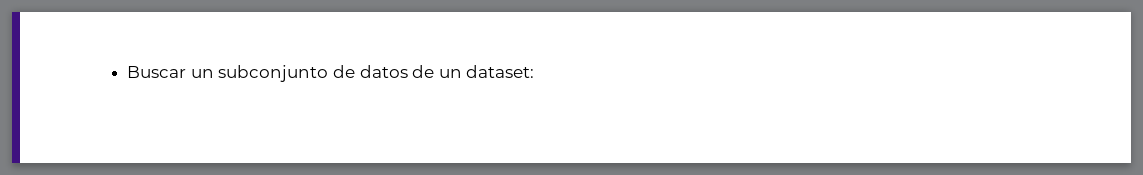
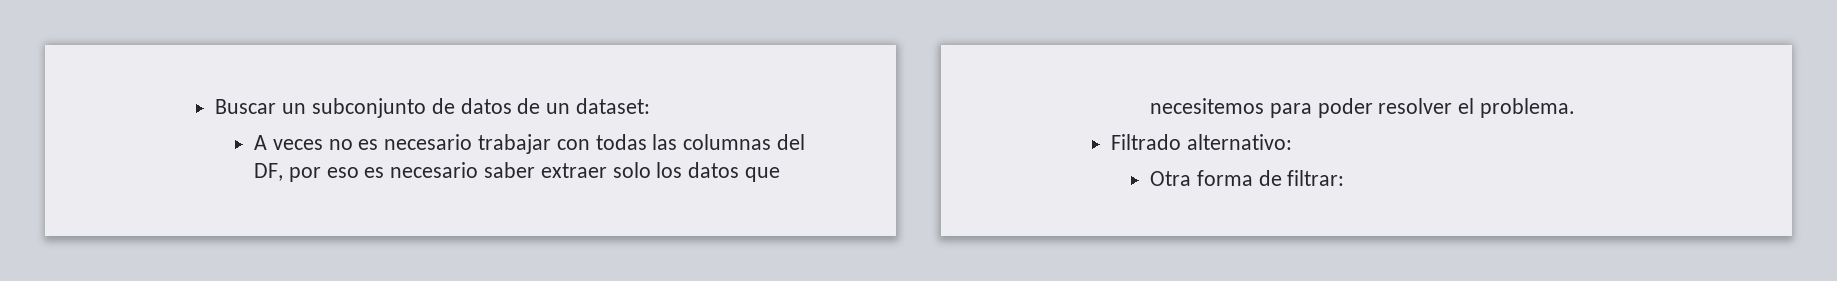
+ A veces no es necesario trabajar con todas las columnas del DF, por eso es necesario saber extraer solo los datos que necesitemos para poder resolver el problema.
+ Filtrado alternativo:
+ Otra forma de filtrar:

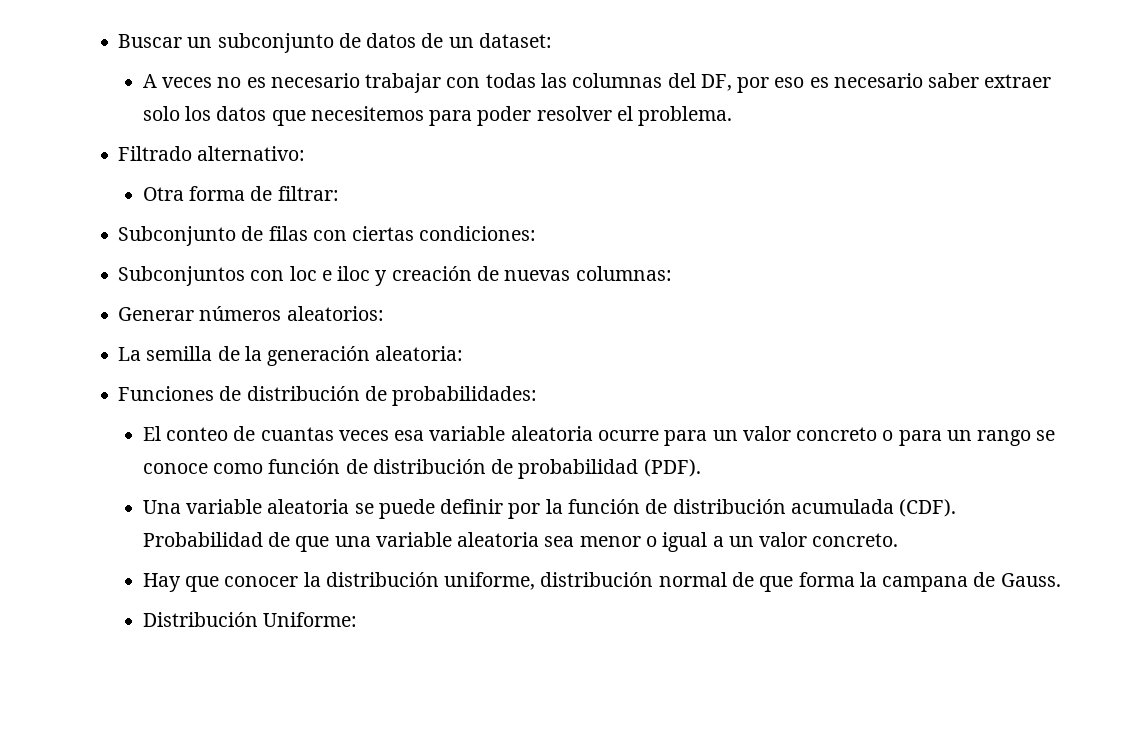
+ Subconjunto de filas con ciertas condiciones:
+ Subconjuntos con loc e iloc y creación de nuevas columnas:
+ Generar números aleatorios:
+ La semilla de la generación aleatoria:
+ Funciones de distribución de probabilidades:
+ El conteo de cuantas veces esa variable aleatoria ocurre para un valor concreto o para un rango se conoce como función de distribución de probabilidad (PDF).
+ Una variable aleatoria se puede definir por la función de distribución acumulada (CDF). Probabilidad de que una variable aleatoria sea menor o igual a un valor concreto.
+ Hay que conocer la distribución uniforme, distribución normal de que forma la campana de Gauss.
+ Distribución Uniforme:

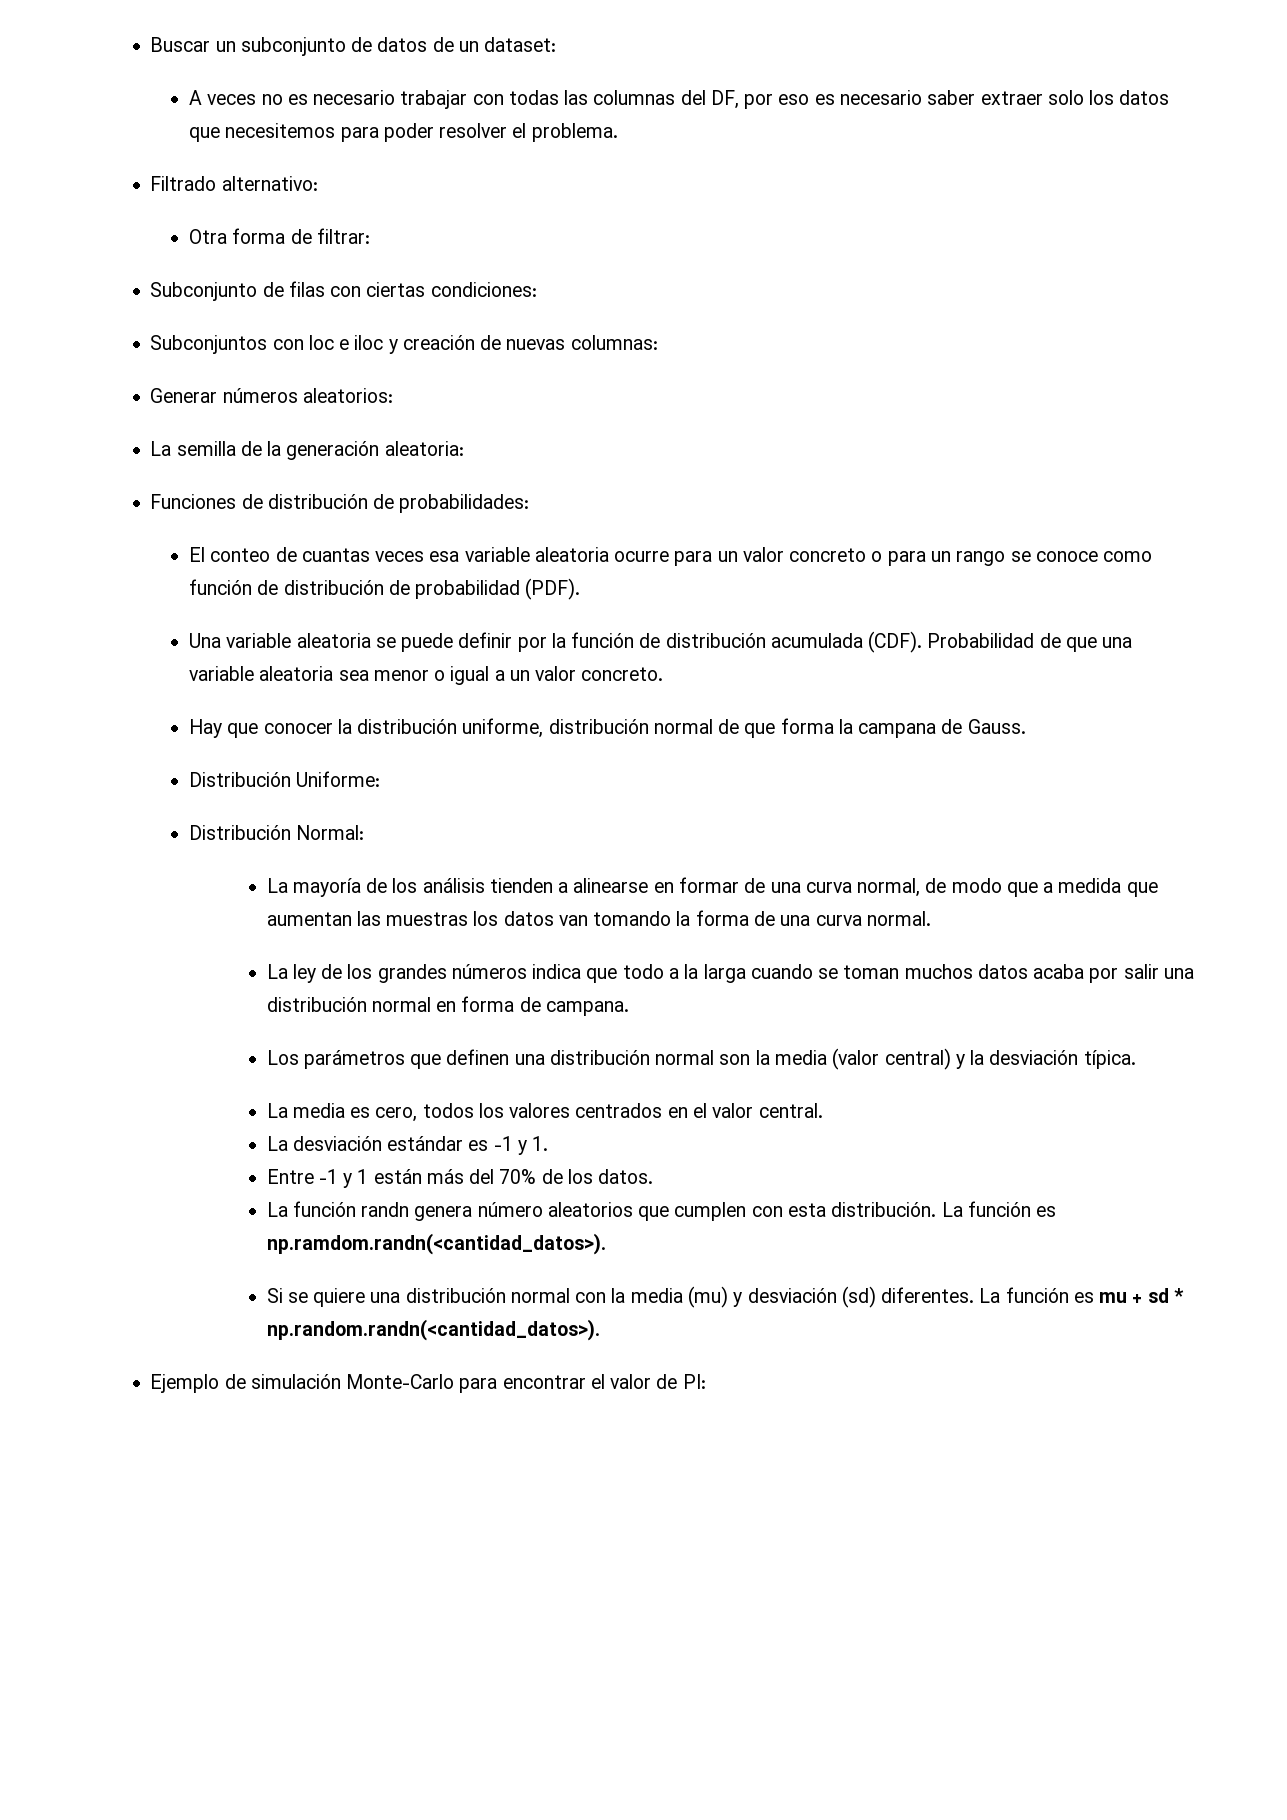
+ Distribución Normal:
+ La mayoría de los análisis tienden a alinearse en formar de una curva normal, de modo que a medida que aumentan las muestras los datos van tomando la forma de una curva normal.
+ La ley de los grandes números indica que todo a la larga cuando se toman muchos datos acaba por salir una distribución normal en forma de campana.
+ Los parámetros que definen una distribución normal son la media (valor central) y la desviación típica.
+ La media es cero, todos los valores centrados en el valor central.
+ La desviación estándar es -1 y 1.
+ Entre -1 y 1 están más del 70% de los datos.
+ La función randn genera número aleatorios que cumplen con esta distribución. La función es np.ramdom.randn(<cantidad_datos>).
+ Si se quiere una distribución normal con la media (mu) y desviación (sd) diferentes. La función es mu + sd * np.random.randn(<cantidad_datos>).
+ Ejemplo de simulación Monte-Carlo para encontrar el valor de PI:

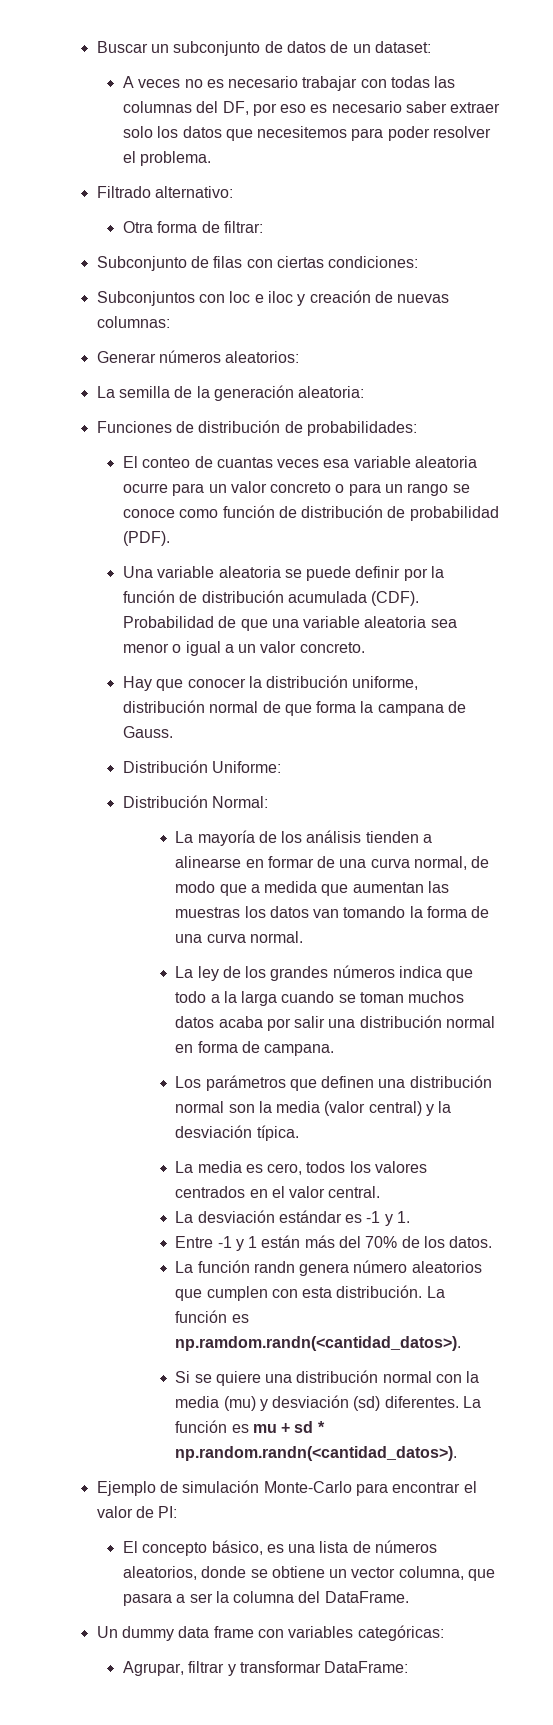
+ El concepto básico, es una lista de números aleatorios, donde se obtiene un vector columna, que pasara a ser la columna del DataFrame.
+ Un dummy data frame con variables categóricas:
+ Agrupar, filtrar y transformar DataFrame:

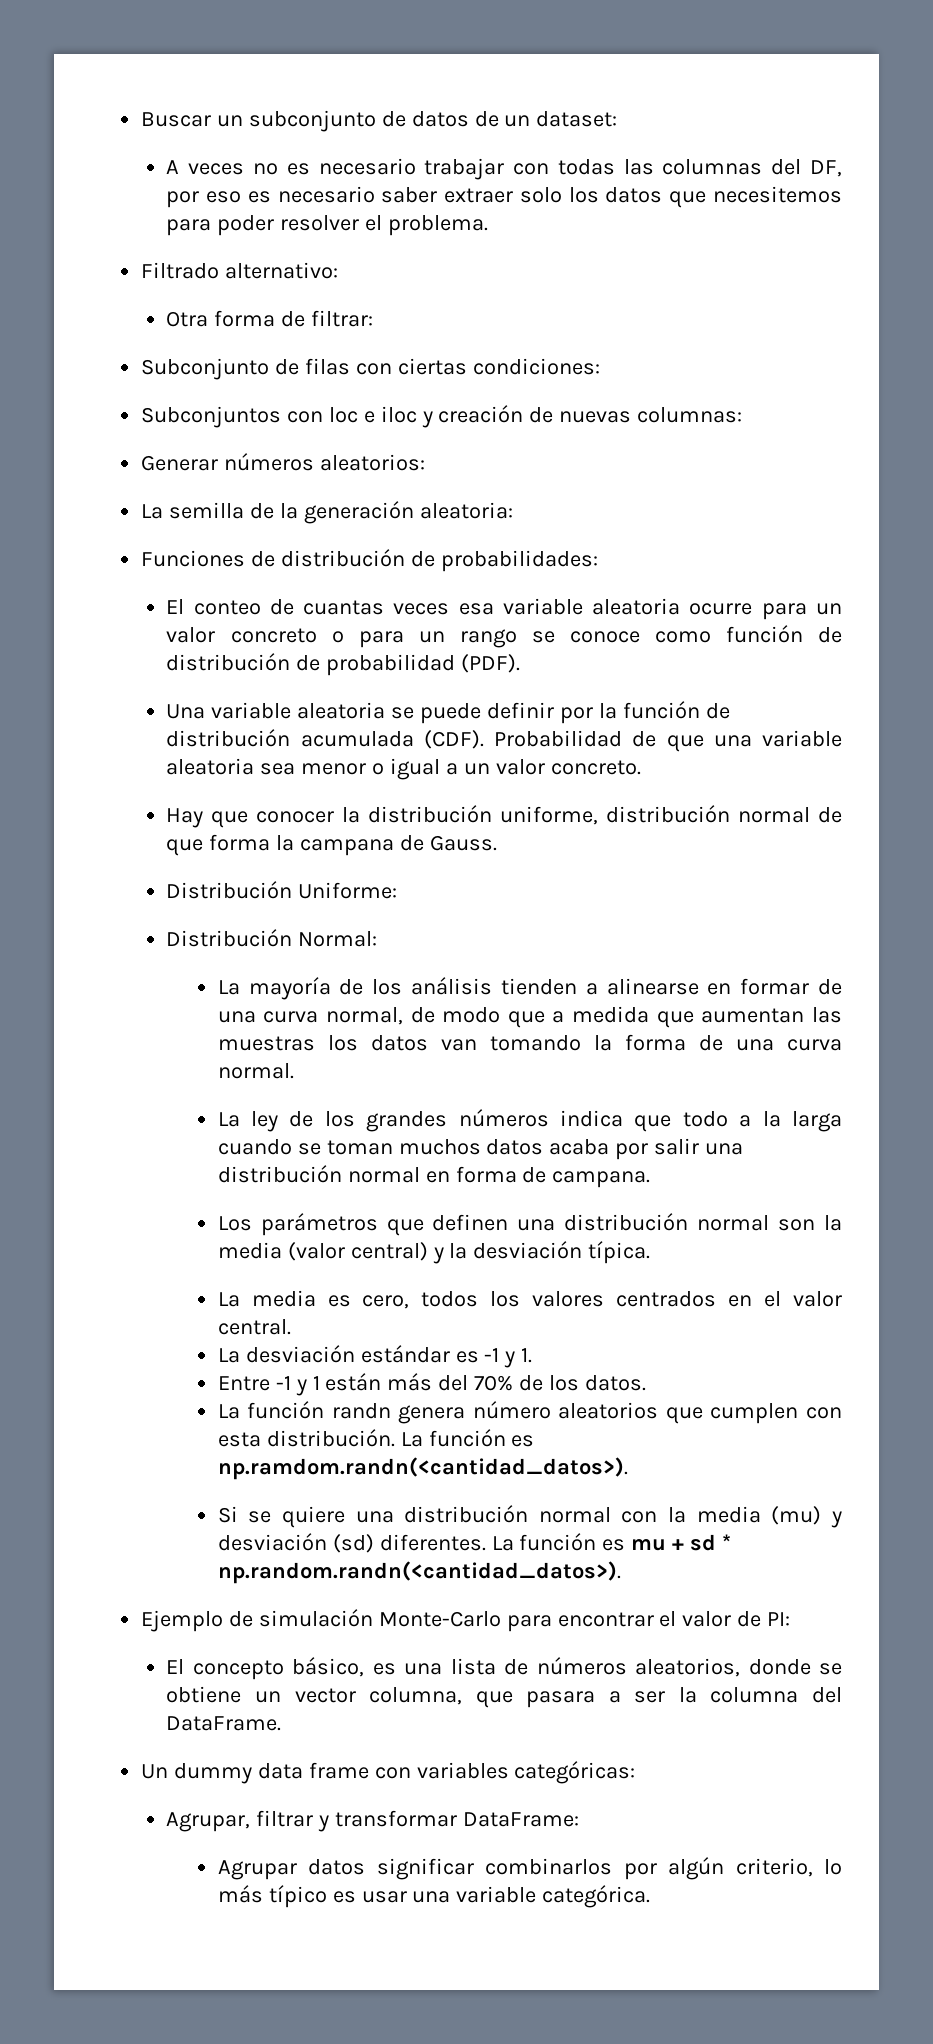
+ Agrupar datos significar combinarlos por algún criterio, lo más típico es usar una variable categórica.

